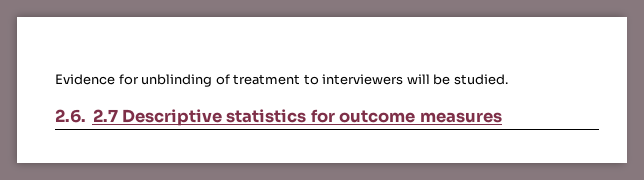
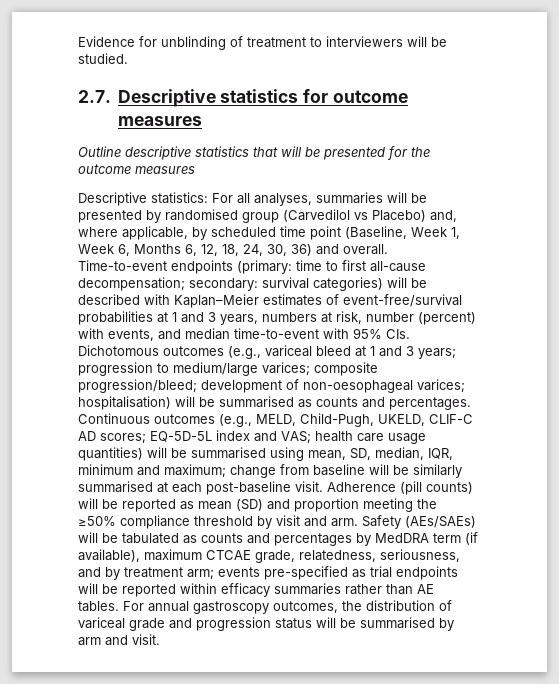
- 2.6. 2.7 Descriptive statistics for outcome measures
+ 2.7. Descriptive statistics for outcome measures
+ Outline descriptive statistics that will be presented for the outcome measures
+ Descriptive statistics: For all analyses, summaries will be presented by randomised group (Carvedilol vs Placebo) and, where applicable, by scheduled time point (Baseline, Week 1, Week 6, Months 6, 12, 18, 24, 30, 36) and overall. Time-to-event endpoints (primary: time to first all-cause decompensation; secondary: survival categories) will be described with Kaplan–Meier estimates of event-free/survival probabilities at 1 and 3 years, numbers at risk, number (percent) with events, and median time-to-event with 95% CIs. Dichotomous outcomes (e.g., variceal bleed at 1 and 3 years; progression to medium/large varices; composite progression/bleed; development of non-oesophageal varices; hospitalisation) will be summarised as counts and percentages. Continuous outcomes (e.g., MELD, Child-Pugh, UKELD, CLIF-C AD scores; EQ-5D-5L index and VAS; health care usage quantities) will be summarised using mean, SD, median, IQR, minimum and maximum; change from baseline will be similarly summarised at each post-baseline visit. Adherence (pill counts) will be reported as mean (SD) and proportion meeting the ≥50% compliance threshold by visit and arm. Safety (AEs/SAEs) will be tabulated as counts and percentages by MedDRA term (if available), maximum CTCAE grade, relatedness, seriousness, and by treatment arm; events pre-specified as trial endpoints will be reported within efficacy summaries rather than AE tables. For annual gastroscopy outcomes, the distribution of variceal grade and progression status will be summarised by arm and visit.

